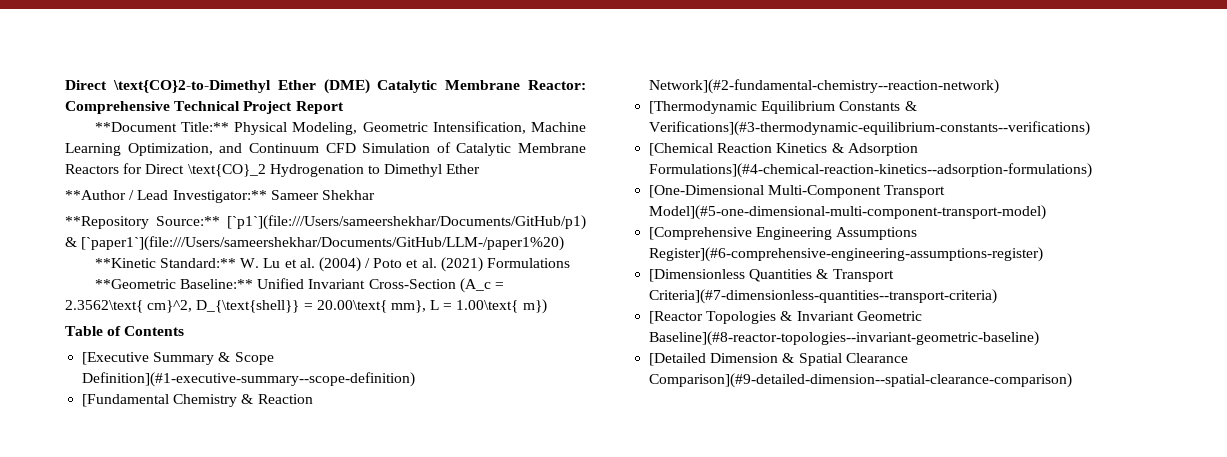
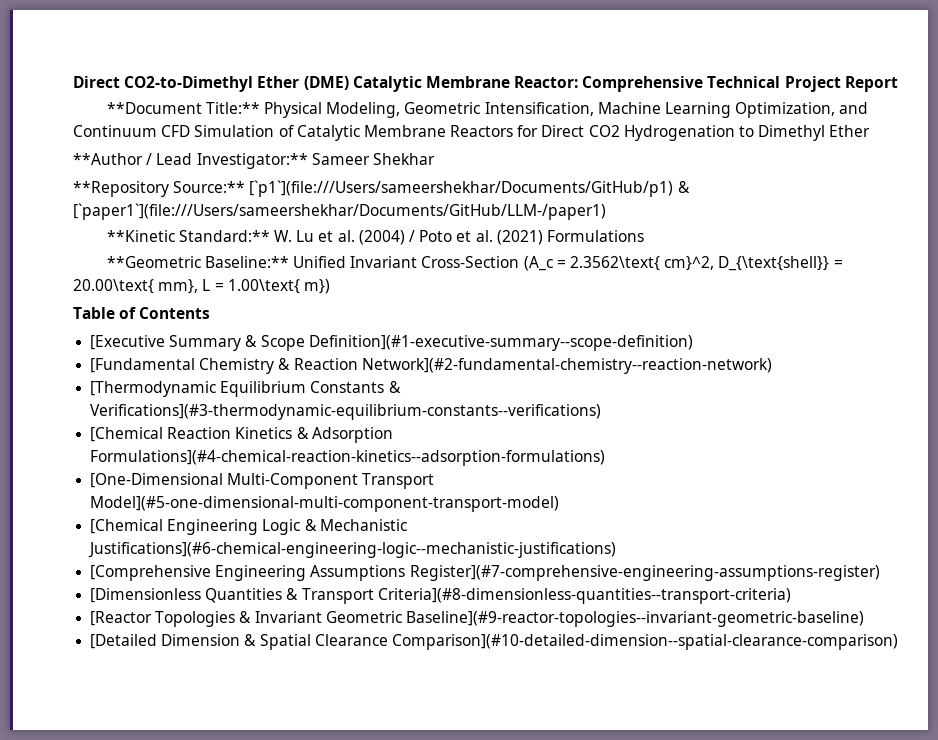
- Direct \text{CO}2-to-Dimethyl Ether (DME) Catalytic Membrane Reactor: Comprehensive Technical Project Report
+ Direct CO2-to-Dimethyl Ether (DME) Catalytic Membrane Reactor: Comprehensive Technical Project Report
- **Document Title:** Physical Modeling, Geometric Intensification, Machine Learning Optimization, and Continuum CFD Simulation of Catalytic Membrane Reactors for Direct \text{CO}_2 Hydrogenation to Dimethyl Ether
+ **Document Title:** Physical Modeling, Geometric Intensification, Machine Learning Optimization, and Continuum CFD Simulation of Catalytic Membrane Reactors for Direct CO2 Hydrogenation to Dimethyl Ether
- **Repository Source:** [`p1`](file:///Users/sameershekhar/Documents/GitHub/p1) & [`paper1`](file:///Users/sameershekhar/Documents/GitHub/LLM-/paper1%20)
+ **Repository Source:** [`p1`](file:///Users/sameershekhar/Documents/GitHub/p1) & [`paper1`](file:///Users/sameershekhar/Documents/GitHub/LLM-/paper1)
+ [Chemical Engineering Logic & Mechanistic Justifications](#6-chemical-engineering-logic--mechanistic-justifications)
- [Comprehensive Engineering Assumptions Register](#6-comprehensive-engineering-assumptions-register)
+ [Comprehensive Engineering Assumptions Register](#7-comprehensive-engineering-assumptions-register)
- [Dimensionless Quantities & Transport Criteria](#7-dimensionless-quantities--transport-criteria)
+ [Dimensionless Quantities & Transport Criteria](#8-dimensionless-quantities--transport-criteria)
- [Reactor Topologies & Invariant Geometric Baseline](#8-reactor-topologies--invariant-geometric-baseline)
+ [Reactor Topologies & Invariant Geometric Baseline](#9-reactor-topologies--invariant-geometric-baseline)
- [Detailed Dimension & Spatial Clearance Comparison](#9-detailed-dimension--spatial-clearance-comparison)
+ [Detailed Dimension & Spatial Clearance Comparison](#10-detailed-dimension--spatial-clearance-comparison)

